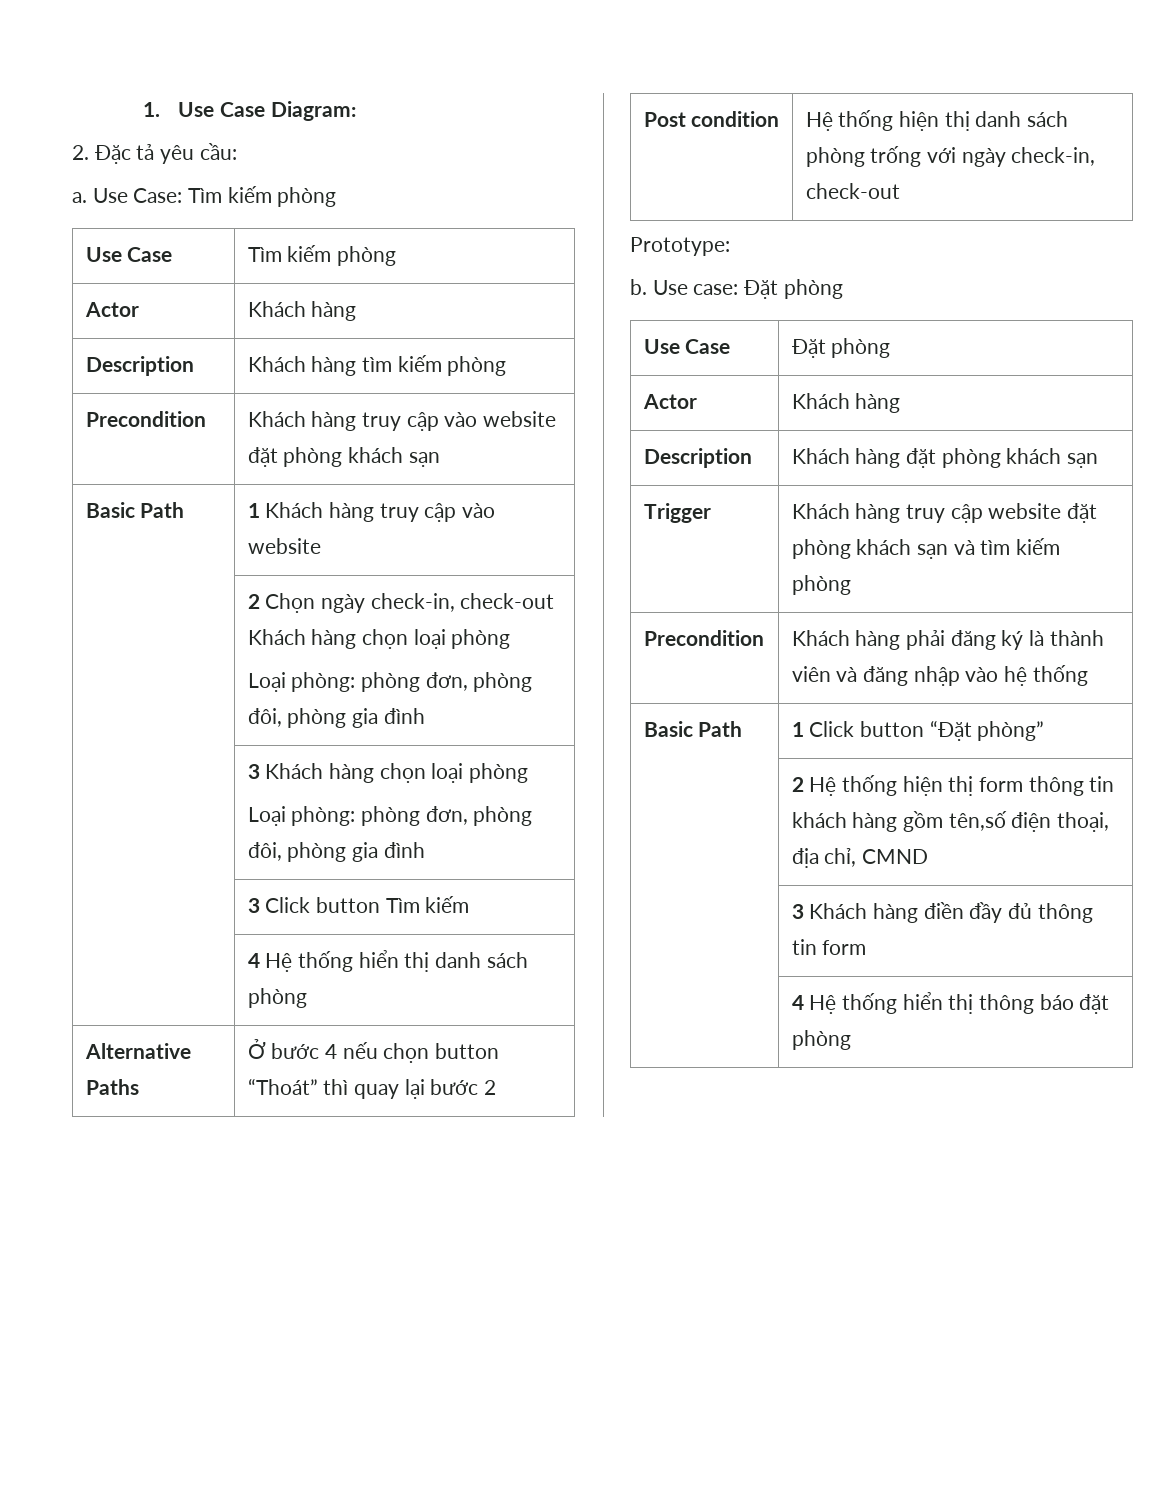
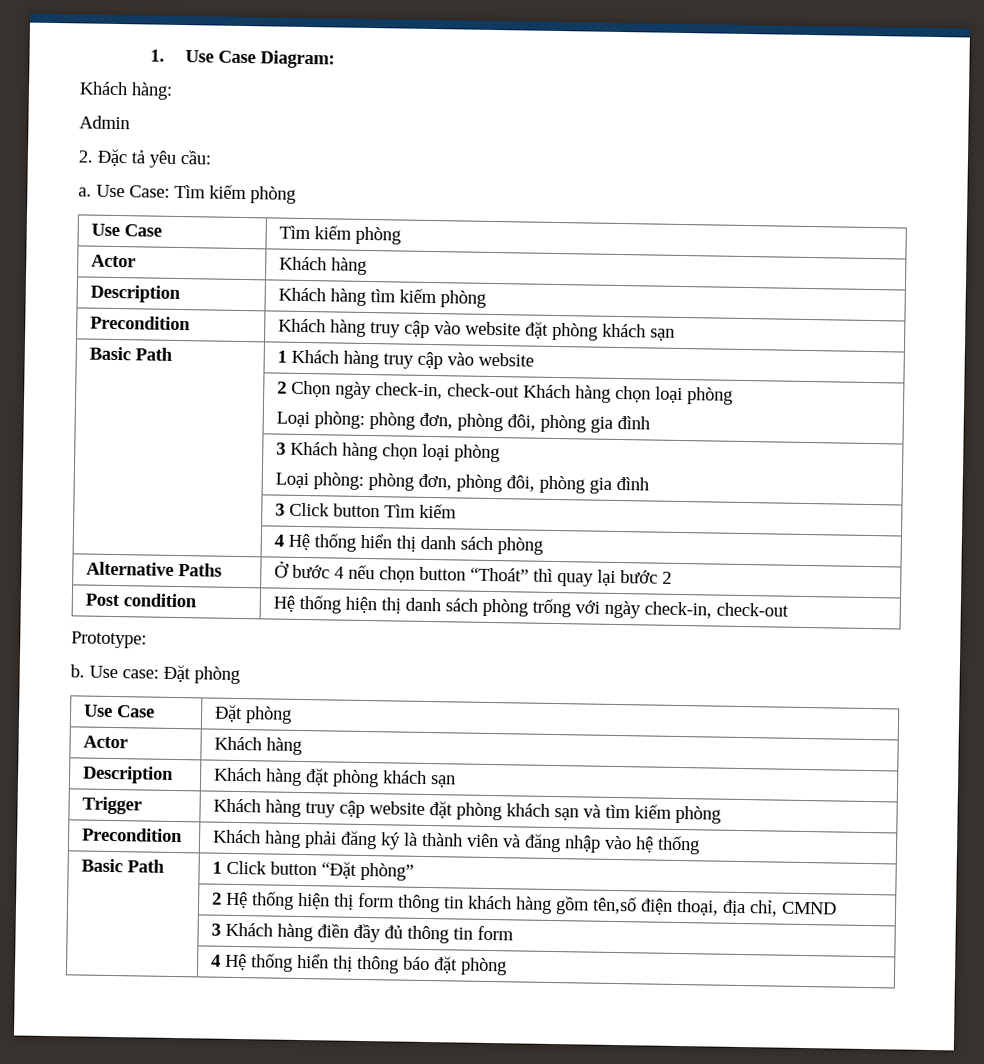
+ Khách hàng:
+ Admin

